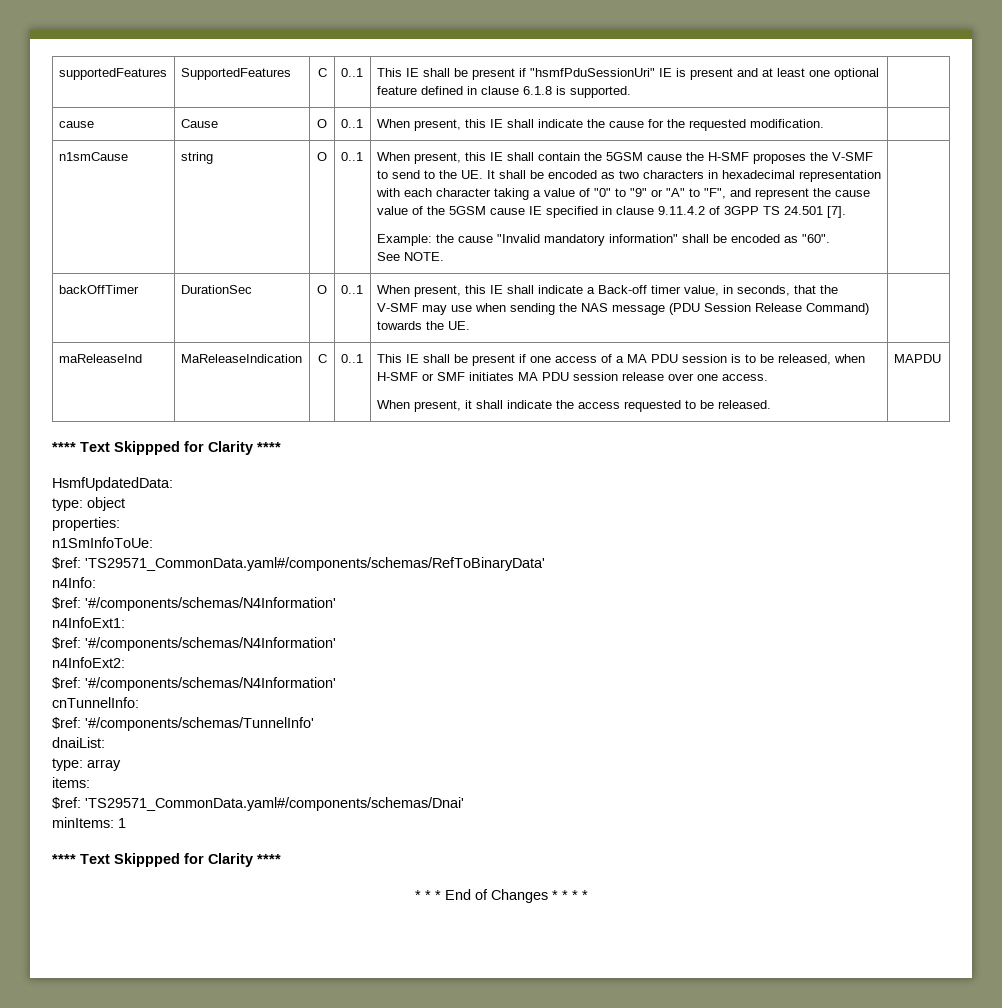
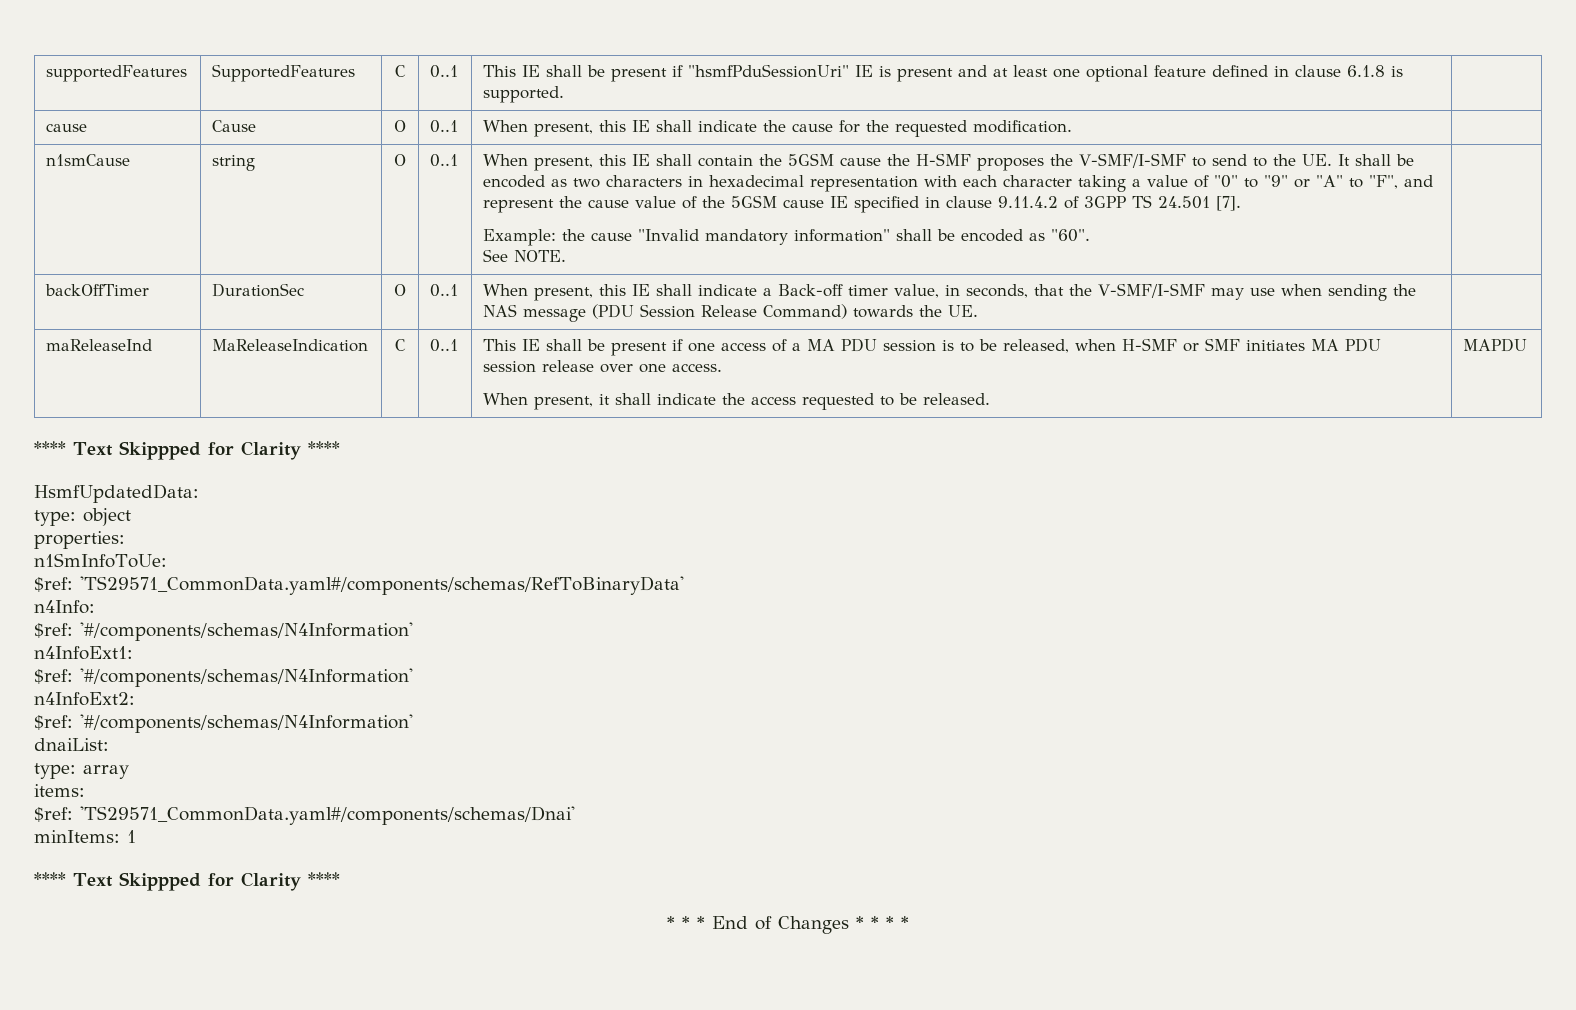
- When present, this IE shall contain the 5GSM cause the H-SMF proposes the V-SMF to send to the UE. It shall be encoded as two characters in hexadecimal representation with each character taking a value of "0" to "9" or "A" to "F", and represent the cause value of the 5GSM cause IE specified in clause 9.11.4.2 of 3GPP TS 24.501 [7].
+ When present, this IE shall contain the 5GSM cause the H-SMF proposes the V-SMF/I-SMF to send to the UE. It shall be encoded as two characters in hexadecimal representation with each character taking a value of "0" to "9" or "A" to "F", and represent the cause value of the 5GSM cause IE specified in clause 9.11.4.2 of 3GPP TS 24.501 [7].
- backOffTimer | DurationSec | O | 0..1 | When present, this IE shall indicate a Back-off timer value, in seconds, that the V-SMF may use when sending the NAS message (PDU Session Release Command) towards the UE. |
+ backOffTimer | DurationSec | O | 0..1 | When present, this IE shall indicate a Back-off timer value, in seconds, that the V-SMF/I-SMF may use when sending the NAS message (PDU Session Release Command) towards the UE. |
- cnTunnelInfo:
- $ref: '#/components/schemas/TunnelInfo'

